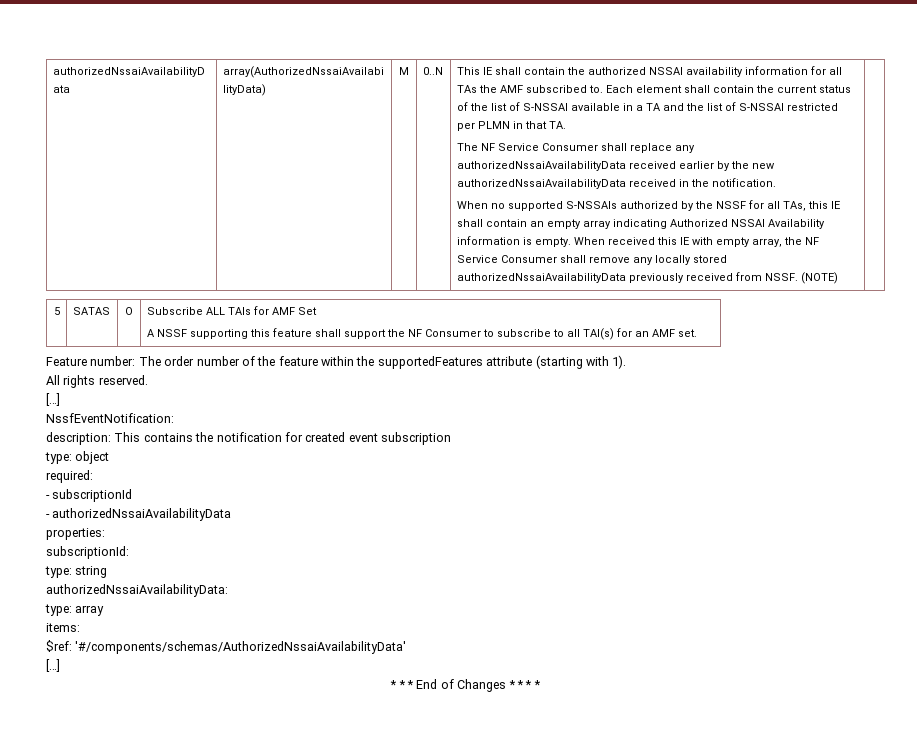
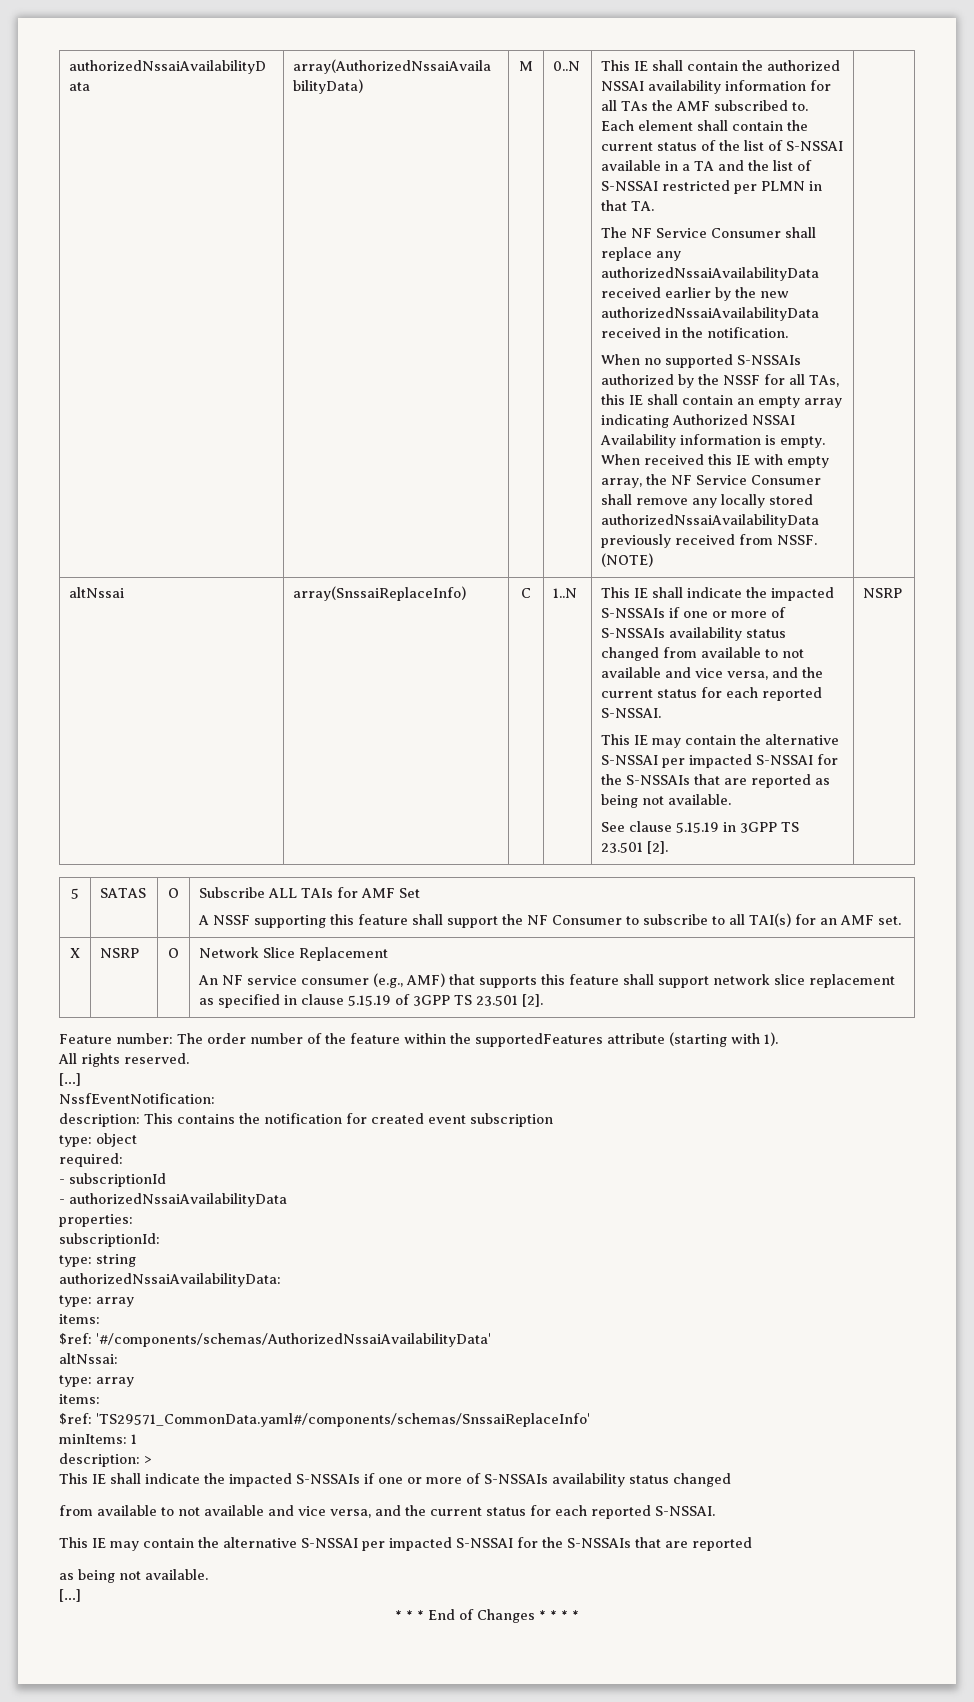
+ altNssai | array(SnssaiReplaceInfo) | C | 1..N | This IE shall indicate the impacted S-NSSAIs if one or more of S-NSSAIs availability status changed from available to not available and vice versa, and the current status for each reported S-NSSAI.
+ This IE may contain the alternative S-NSSAI per impacted S-NSSAI for the S-NSSAIs that are reported as being not available.
+ See clause 5.15.19 in 3GPP TS 23.501 [2]. | NSRP
+ X | NSRP | O | Network Slice Replacement
+ An NF service consumer (e.g., AMF) that supports this feature shall support network slice replacement as specified in clause 5.15.19 of 3GPP TS 23.501 [2].
+ altNssai:
+ type: array
+ items:
+ $ref: 'TS29571_CommonData.yaml#/components/schemas/SnssaiReplaceInfo'
+ minItems: 1
+ description: >
+ This IE shall indicate the impacted S-NSSAIs if one or more of S-NSSAIs availability status changed
+ from available to not available and vice versa, and the current status for each reported S-NSSAI.
+ This IE may contain the alternative S-NSSAI per impacted S-NSSAI for the S-NSSAIs that are reported
+ as being not available.

